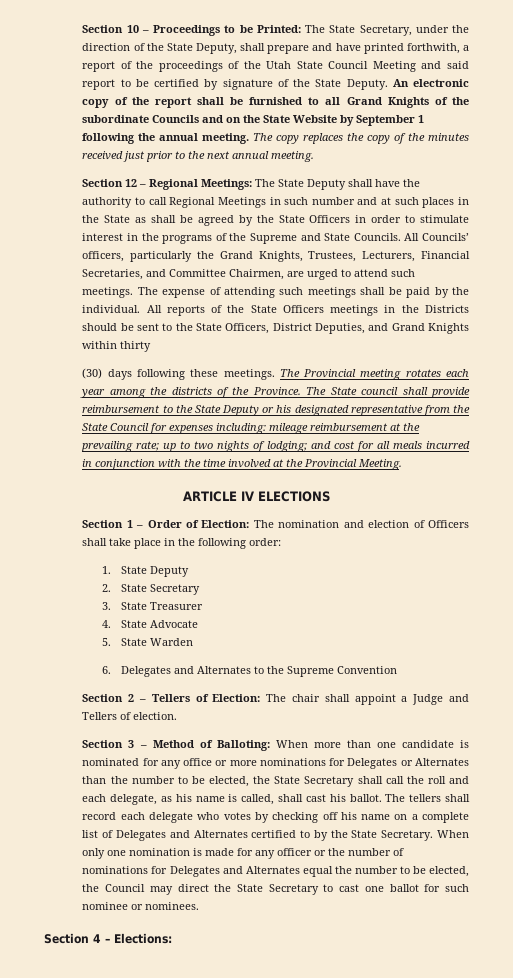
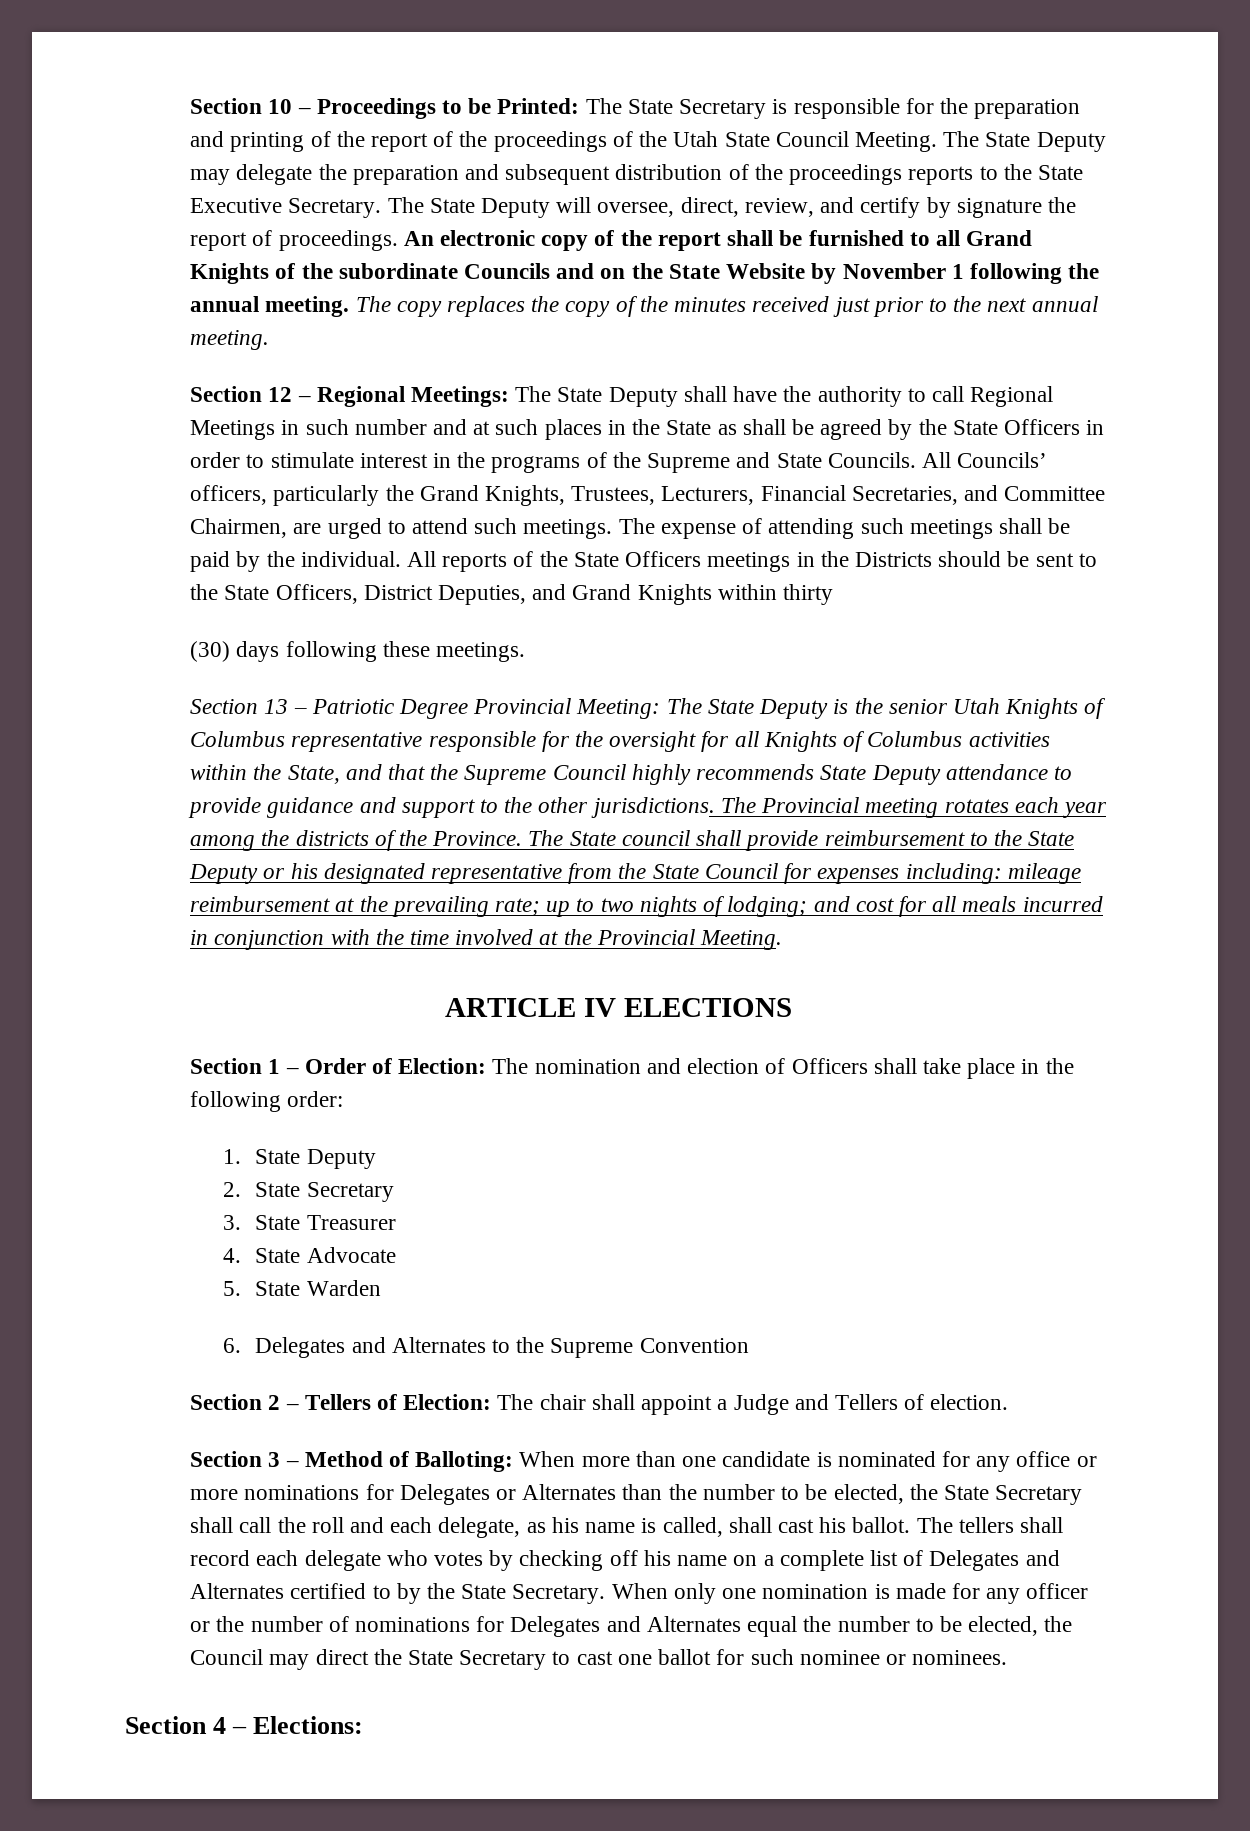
- Section 10 – Proceedings to be Printed: The State Secretary, under the direction of the State Deputy, shall prepare and have printed forthwith, a report of the proceedings of the Utah State Council Meeting and said report to be certified by signature of the State Deputy.
+ Section 10 – Proceedings to be Printed: The State Secretary is responsible for the preparation and printing of the report of the proceedings of the Utah State Council Meeting. The State Deputy may delegate the preparation and subsequent distribution of the proceedings reports to the State Executive Secretary. The State Deputy will oversee, direct, review, and certify by signature the report of proceedings.
- An electronic copy of the report shall be furnished to all Grand Knights of the subordinate Councils and on the State Website by September 1 following the annual meeting.
+ An electronic copy of the report shall be furnished to all Grand Knights of the subordinate Councils and on the State Website by November 1 following the annual meeting.
- (30) days following these meetings. The Provincial meeting rotates each year among the districts of the Province.
+ (30) days following these meetings.
+ Section 13 – Patriotic Degree Provincial Meeting: The State Deputy is the senior Utah Knights of Columbus representative responsible for the oversight for all Knights of Columbus activities within the State, and that the Supreme Council highly recommends State Deputy attendance to provide guidance and support to the other jurisdictions. The Provincial meeting rotates each year among the districts of the Province.

